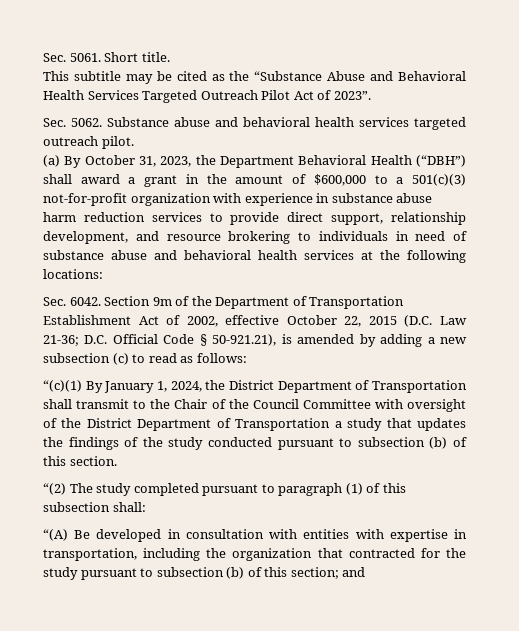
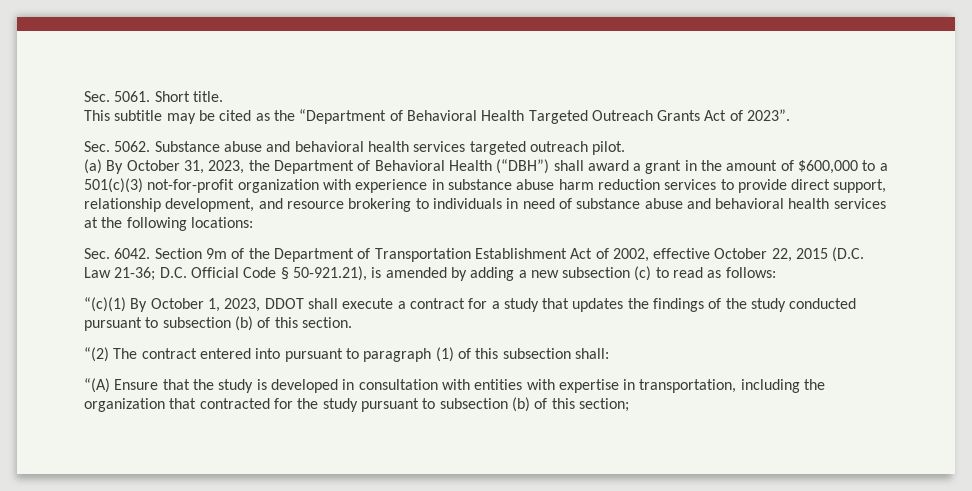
- This subtitle may be cited as the “Substance Abuse and Behavioral Health Services Targeted Outreach Pilot Act of 2023”.
+ This subtitle may be cited as the “Department of Behavioral Health Targeted Outreach Grants Act of 2023”.
- (a) By October 31, 2023, the Department Behavioral Health (“DBH”) shall award a grant in the amount of $600,000 to a 501(c)(3) not-for-profit organization with experience in substance abuse harm reduction services to provide direct support, relationship development, and resource brokering to individuals in need of substance abuse and behavioral health services at the following locations:
+ (a) By October 31, 2023, the Department of Behavioral Health (“DBH”) shall award a grant in the amount of $600,000 to a 501(c)(3) not-for-profit organization with experience in substance abuse harm reduction services to provide direct support, relationship development, and resource brokering to individuals in need of substance abuse and behavioral health services at the following locations:
- “(c)(1) By January 1, 2024, the District Department of Transportation shall transmit to the Chair of the Council Committee with oversight of the District Department of Transportation a study that updates the findings of the study conducted pursuant to subsection (b) of this section.
+ “(c)(1) By October 1, 2023, DDOT shall execute a contract for a study that updates the findings of the study conducted pursuant to subsection (b) of this section.
- “(2) The study completed pursuant to paragraph (1) of this subsection shall:
+ “(2) The contract entered into pursuant to paragraph (1) of this subsection shall:
- “(A) Be developed in consultation with entities with expertise in transportation, including the organization that contracted for the study pursuant to subsection (b) of this section; and
+ “(A) Ensure that the study is developed in consultation with entities with expertise in transportation, including the organization that contracted for the study pursuant to subsection (b) of this section;

